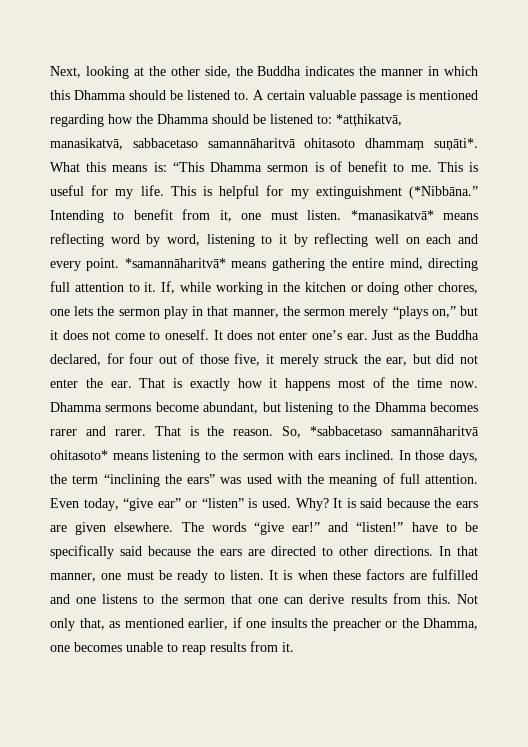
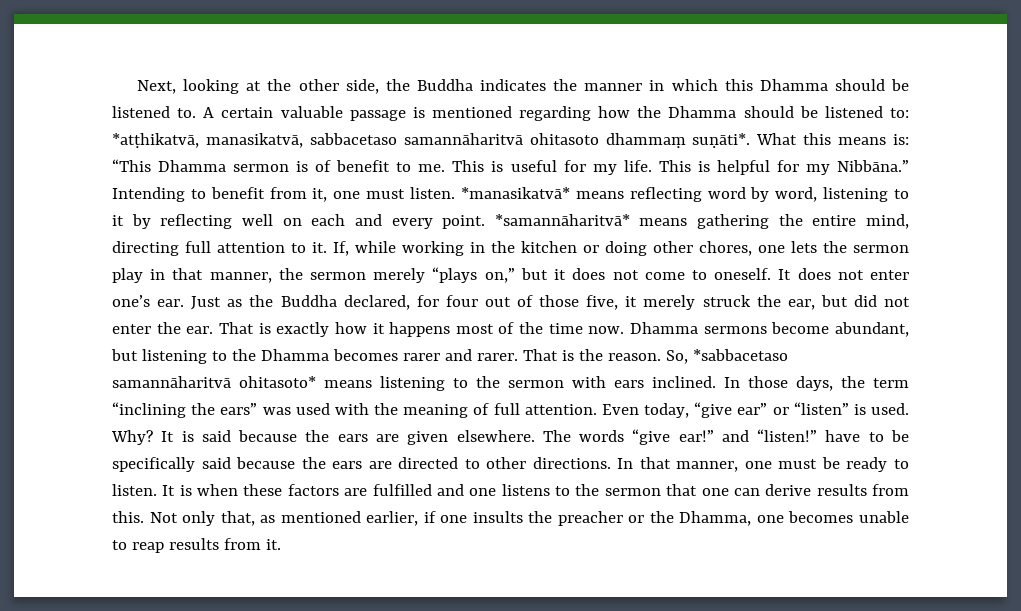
- This is helpful for my extinguishment (*Nibbāna.”
+ This is helpful for my Nibbāna.”

